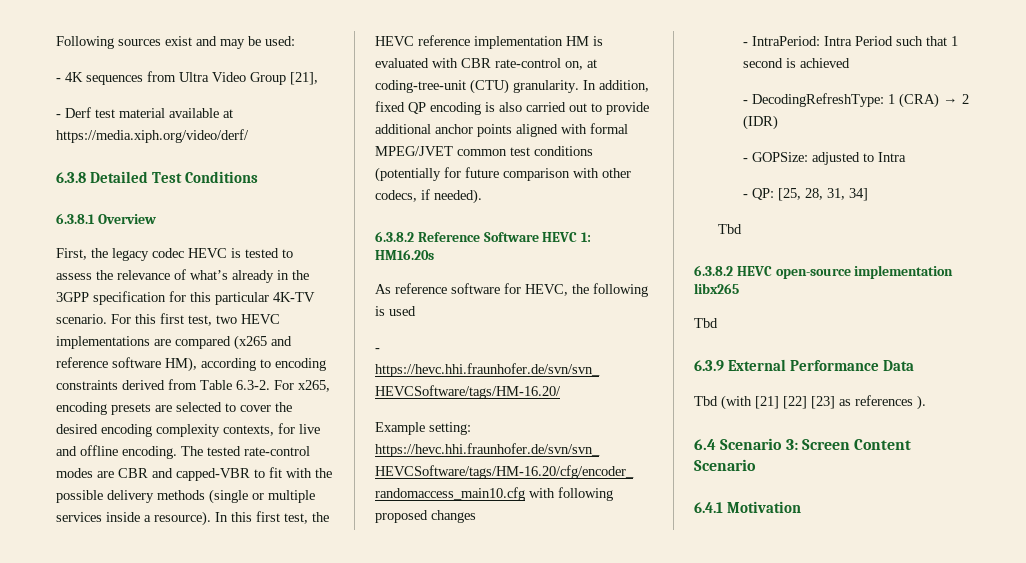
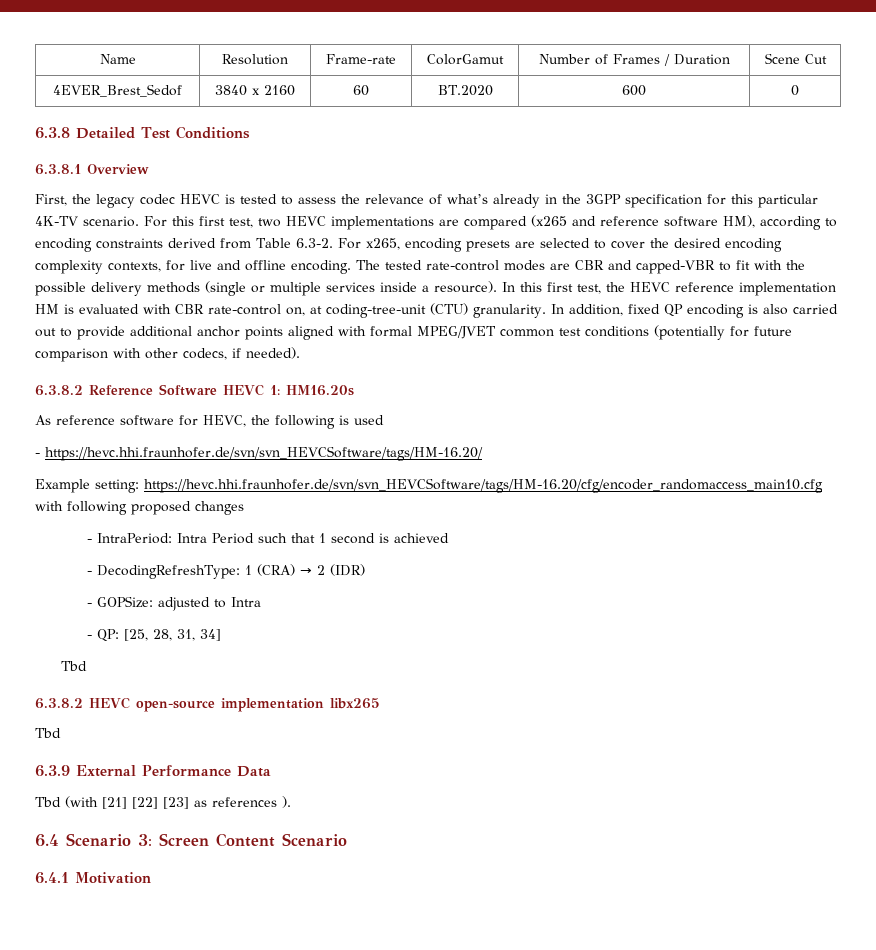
- Following sources exist and may be used:
- - 4K sequences from Ultra Video Group [21],
- - Derf test material available at https://media.xiph.org/video/derf/
+ Name | Resolution | Frame-rate | ColorGamut | Number of Frames / Duration | Scene Cut
+ 4EVER_Brest_Sedof | 3840 x 2160 | 60 | BT.2020 | 600 | 0

